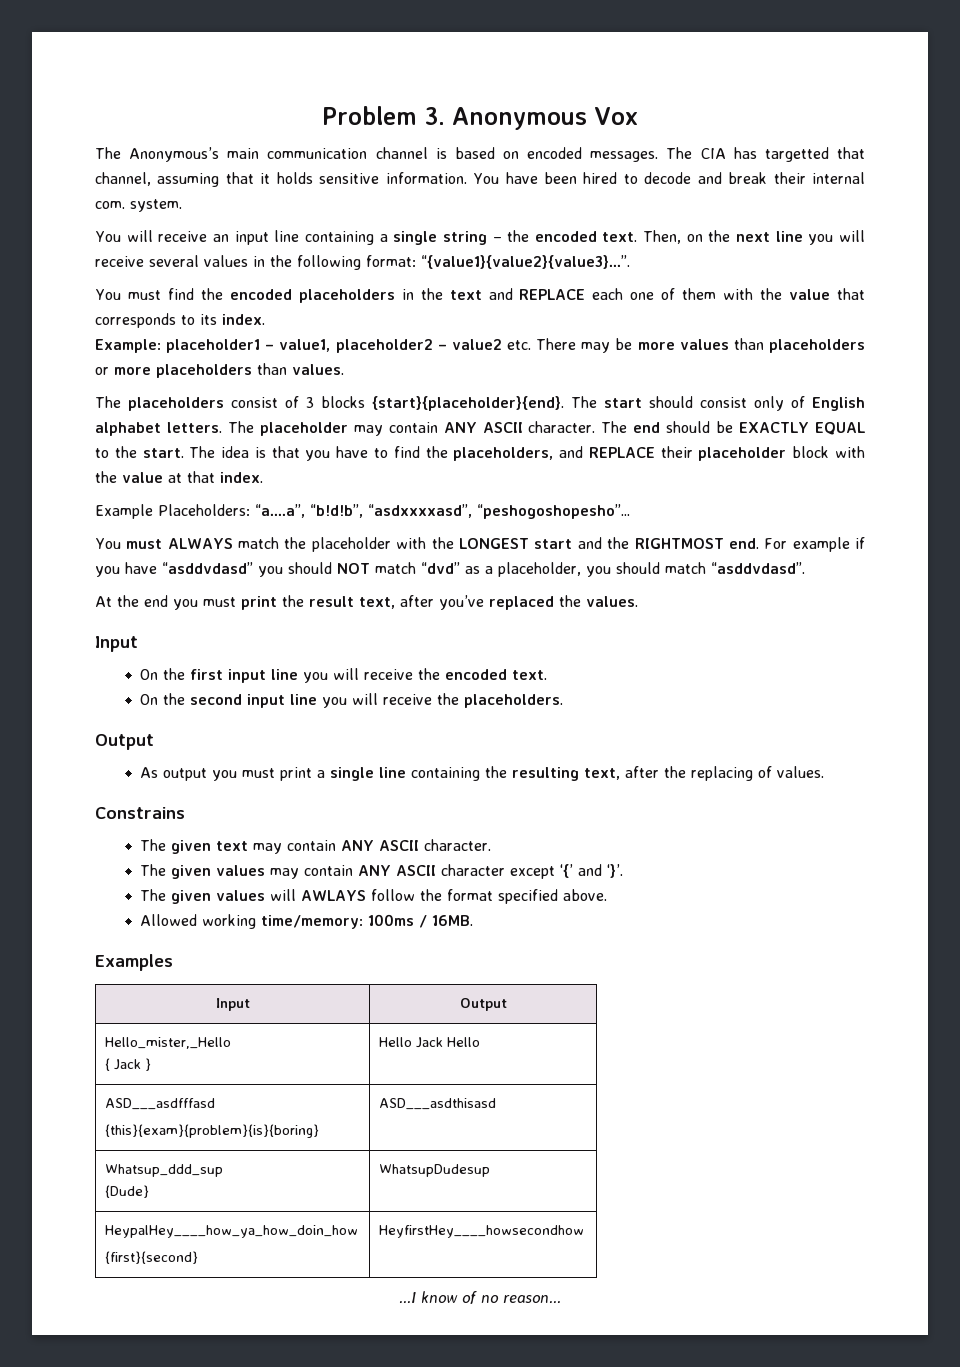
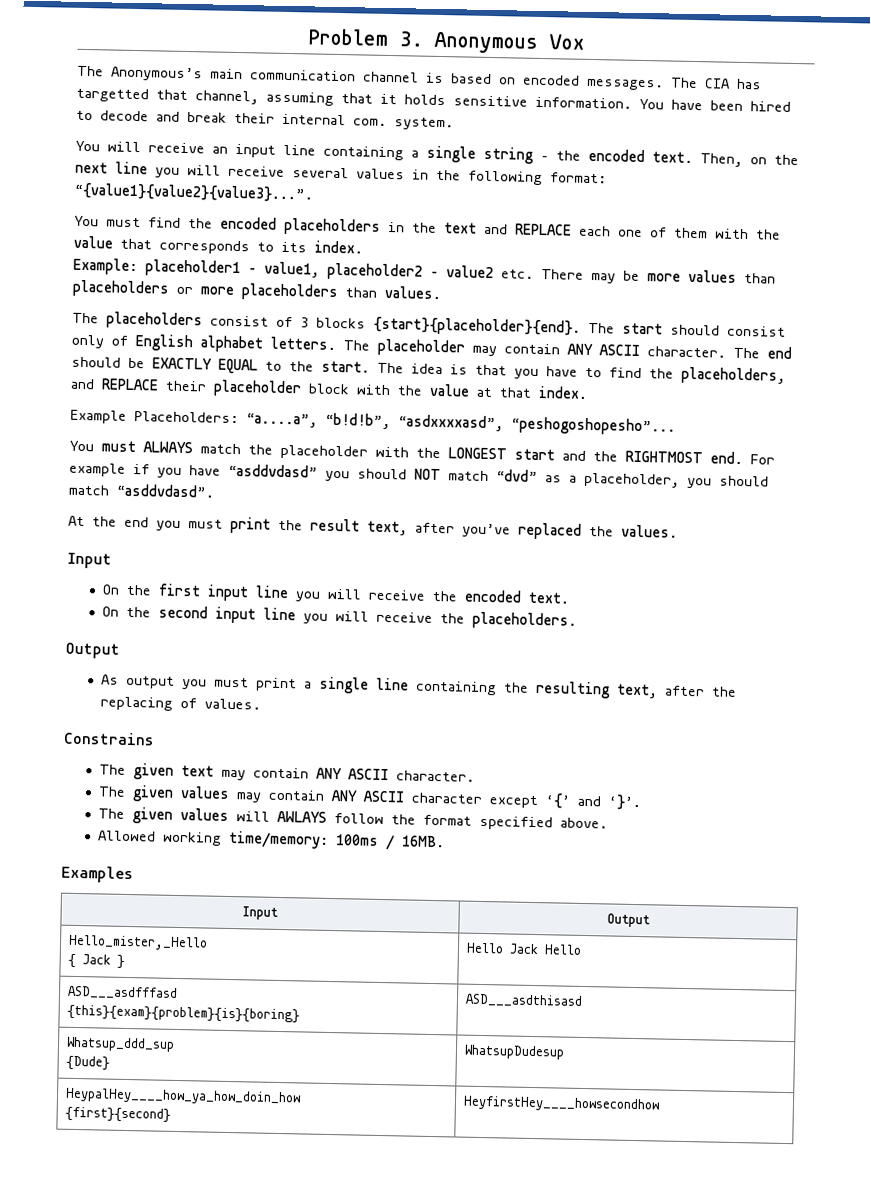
- ...I know of no reason...

